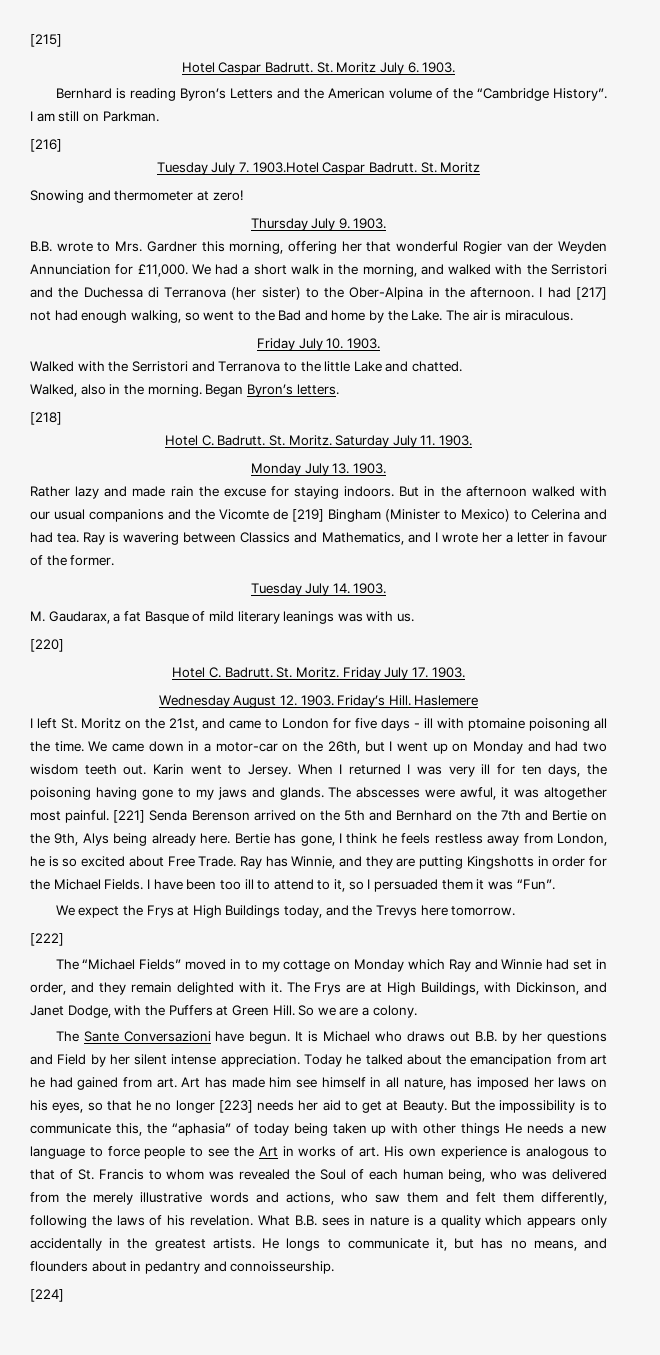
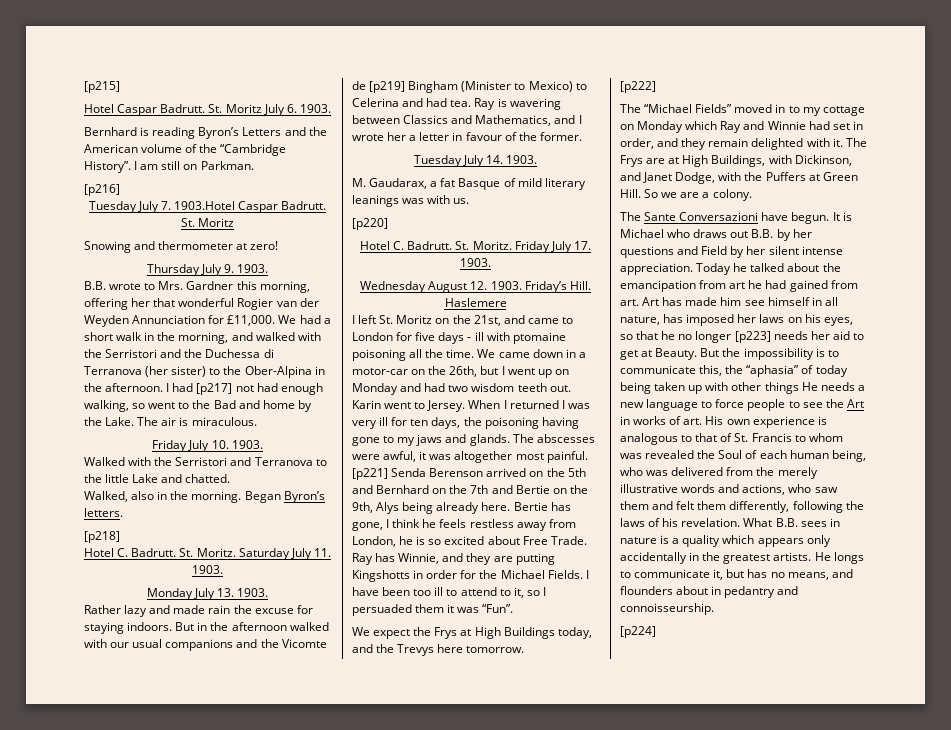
- [215]
+ [p215]
- [216]
+ [p216]
- I had [217] not had enough walking, so went to the Bad and home by the Lake.
+ I had [p217] not had enough walking, so went to the Bad and home by the Lake.
- [218]
+ [p218]
- But in the afternoon walked with our usual companions and the Vicomte de [219] Bingham (Minister to Mexico) to Celerina and had tea.
+ But in the afternoon walked with our usual companions and the Vicomte de [p219] Bingham (Minister to Mexico) to Celerina and had tea.
- [220]
+ [p220]
- [221] Senda Berenson arrived on the 5th and Bernhard on the 7th and Bertie on the 9th, Alys being already here.
+ [p221] Senda Berenson arrived on the 5th and Bernhard on the 7th and Bertie on the 9th, Alys being already here.
- [222]
+ [p222]
- Today he talked about the emancipation from art he had gained from art. Art has made him see himself in all nature, has imposed her laws on his eyes, so that he no longer [223] needs her aid to get at Beauty.
+ Today he talked about the emancipation from art he had gained from art. Art has made him see himself in all nature, has imposed her laws on his eyes, so that he no longer [p223] needs her aid to get at Beauty.
- [224]
+ [p224]

